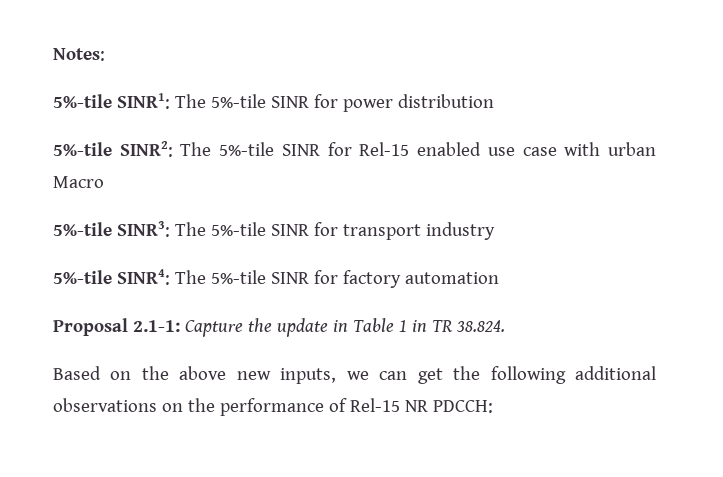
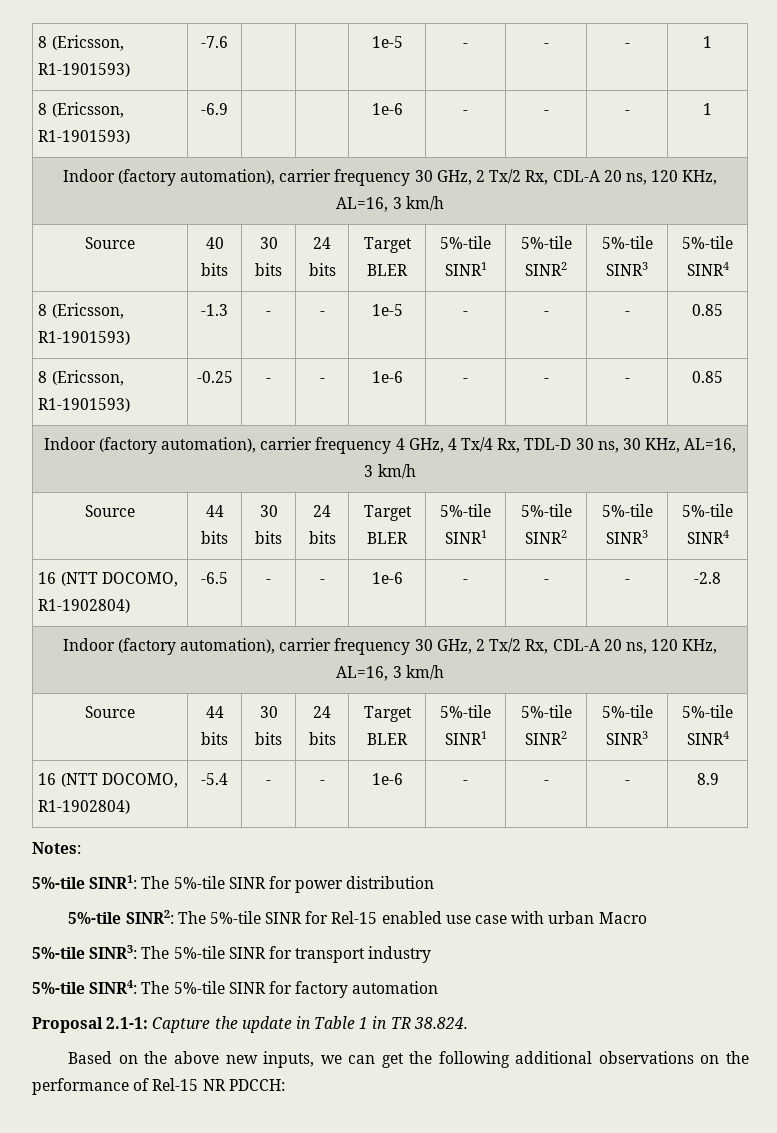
+ 8 (Ericsson, R1-1901593) | -7.6 | | | 1e-5 | - | - | - | 1
+ 8 (Ericsson, R1-1901593) | -6.9 | | | 1e-6 | - | - | - | 1
+ Indoor (factory automation), carrier frequency 30 GHz, 2 Tx/2 Rx, CDL-A 20 ns, 120 KHz, AL=16, 3 km/h
+ Source | 40 bits | 30 bits | 24 bits | Target BLER | 5%-tile SINR1 | 5%-tile SINR2 | 5%-tile SINR3 | 5%-tile SINR4
+ 8 (Ericsson, R1-1901593) | -1.3 | - | - | 1e-5 | - | - | - | 0.85
+ 8 (Ericsson, R1-1901593) | -0.25 | - | - | 1e-6 | - | - | - | 0.85
+ Indoor (factory automation), carrier frequency 4 GHz, 4 Tx/4 Rx, TDL-D 30 ns, 30 KHz, AL=16, 3 km/h
+ Source | 44 bits | 30 bits | 24 bits | Target BLER | 5%-tile SINR1 | 5%-tile SINR2 | 5%-tile SINR3 | 5%-tile SINR4
+ 16 (NTT DOCOMO, R1-1902804) | -6.5 | - | - | 1e-6 | - | - | - | -2.8
+ Indoor (factory automation), carrier frequency 30 GHz, 2 Tx/2 Rx, CDL-A 20 ns, 120 KHz, AL=16, 3 km/h
+ Source | 44 bits | 30 bits | 24 bits | Target BLER | 5%-tile SINR1 | 5%-tile SINR2 | 5%-tile SINR3 | 5%-tile SINR4
+ 16 (NTT DOCOMO, R1-1902804) | -5.4 | - | - | 1e-6 | - | - | - | 8.9

